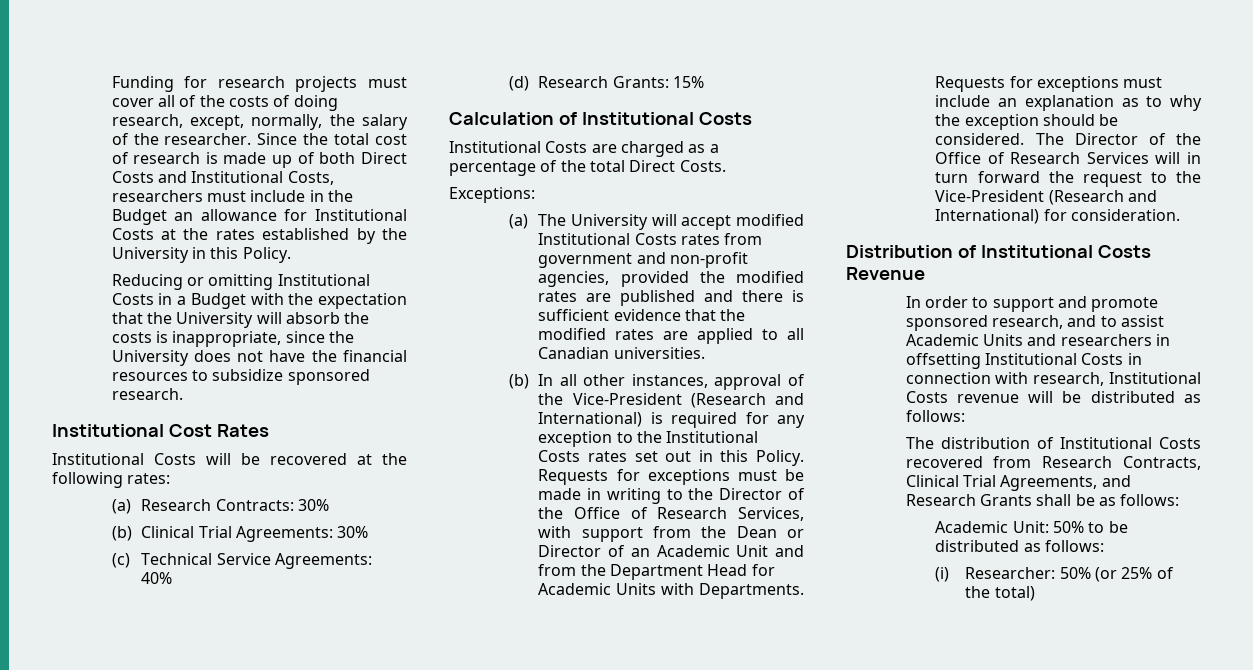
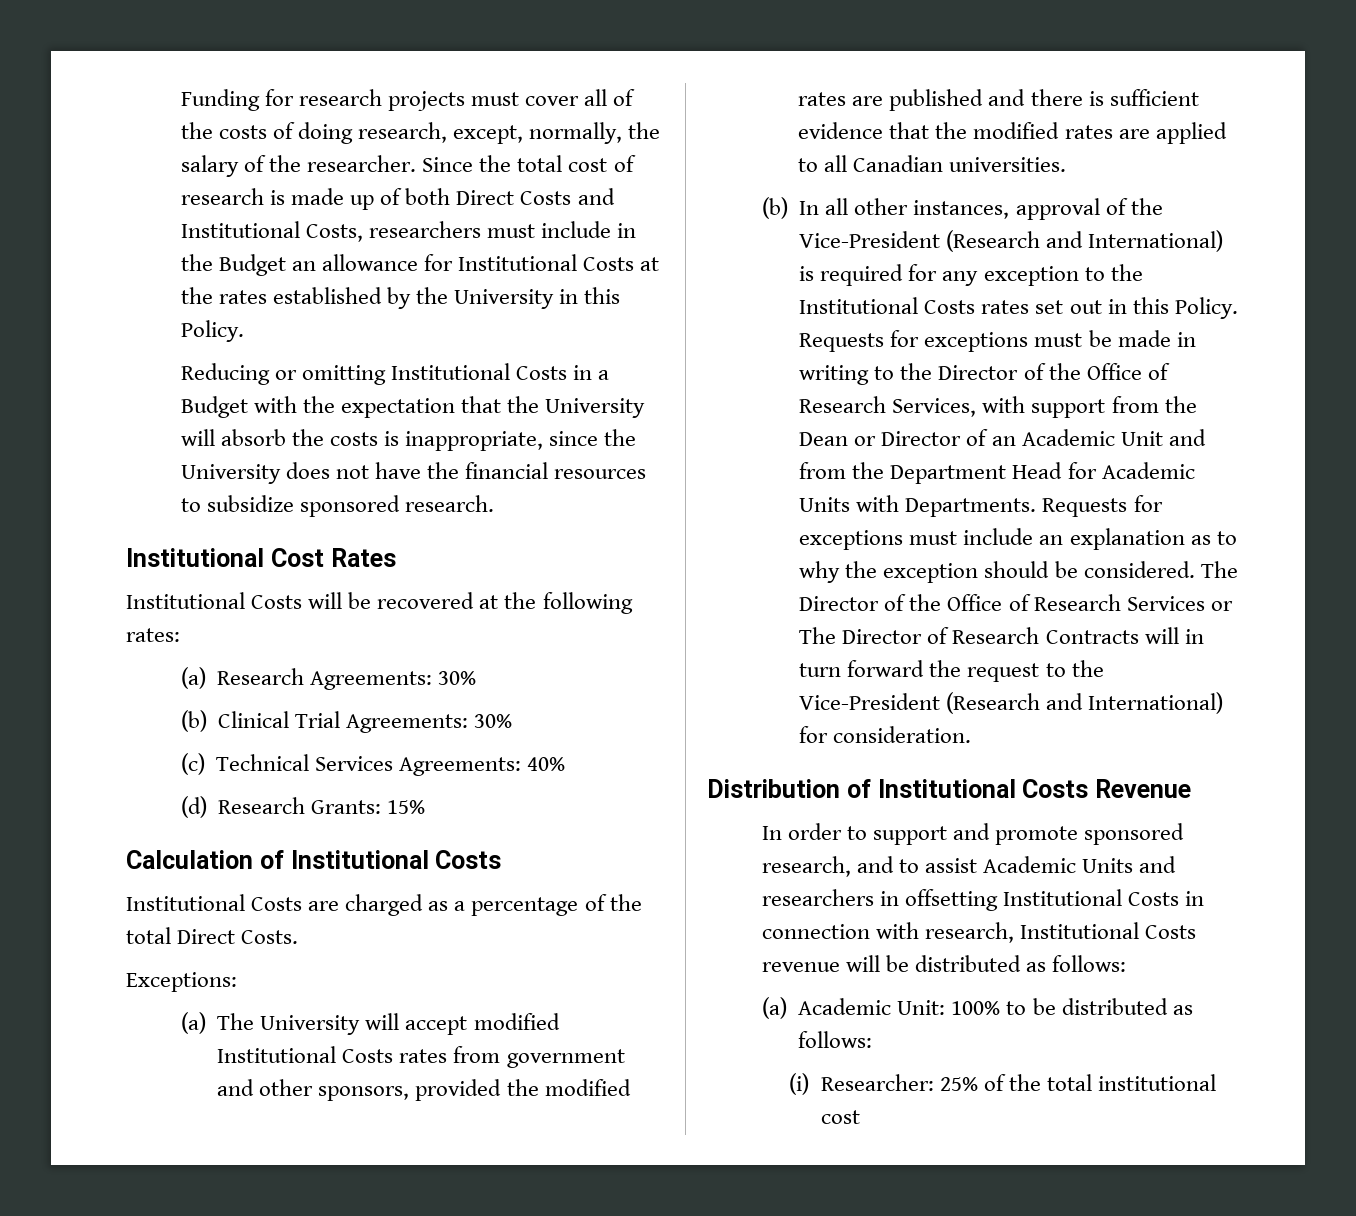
- (a) Research Contracts: 30%
+ (a) Research Agreements: 30%
- (c) Technical Service Agreements: 40%
+ (c) Technical Services Agreements: 40%
- (a) The University will accept modified Institutional Costs rates from government and non-profit agencies, provided the modified rates are published and there is sufficient evidence that the modified rates are applied to all Canadian universities.
+ (a) The University will accept modified Institutional Costs rates from government and other sponsors, provided the modified rates are published and there is sufficient evidence that the modified rates are applied to all Canadian universities.
- The Director of the Office of Research Services will in turn forward the request to the Vice-President (Research and International) for consideration.
+ The Director of the Office of Research Services or The Director of Research Contracts will in turn forward the request to the Vice-President (Research and International) for consideration.
- The distribution of Institutional Costs recovered from Research Contracts, Clinical Trial Agreements, and Research Grants shall be as follows:
- Academic Unit: 50% to be distributed as follows:
+ (a) Academic Unit: 100% to be distributed as follows:
- (i) Researcher: 50% (or 25% of the total)
+ (i) Researcher: 25% of the total institutional cost

